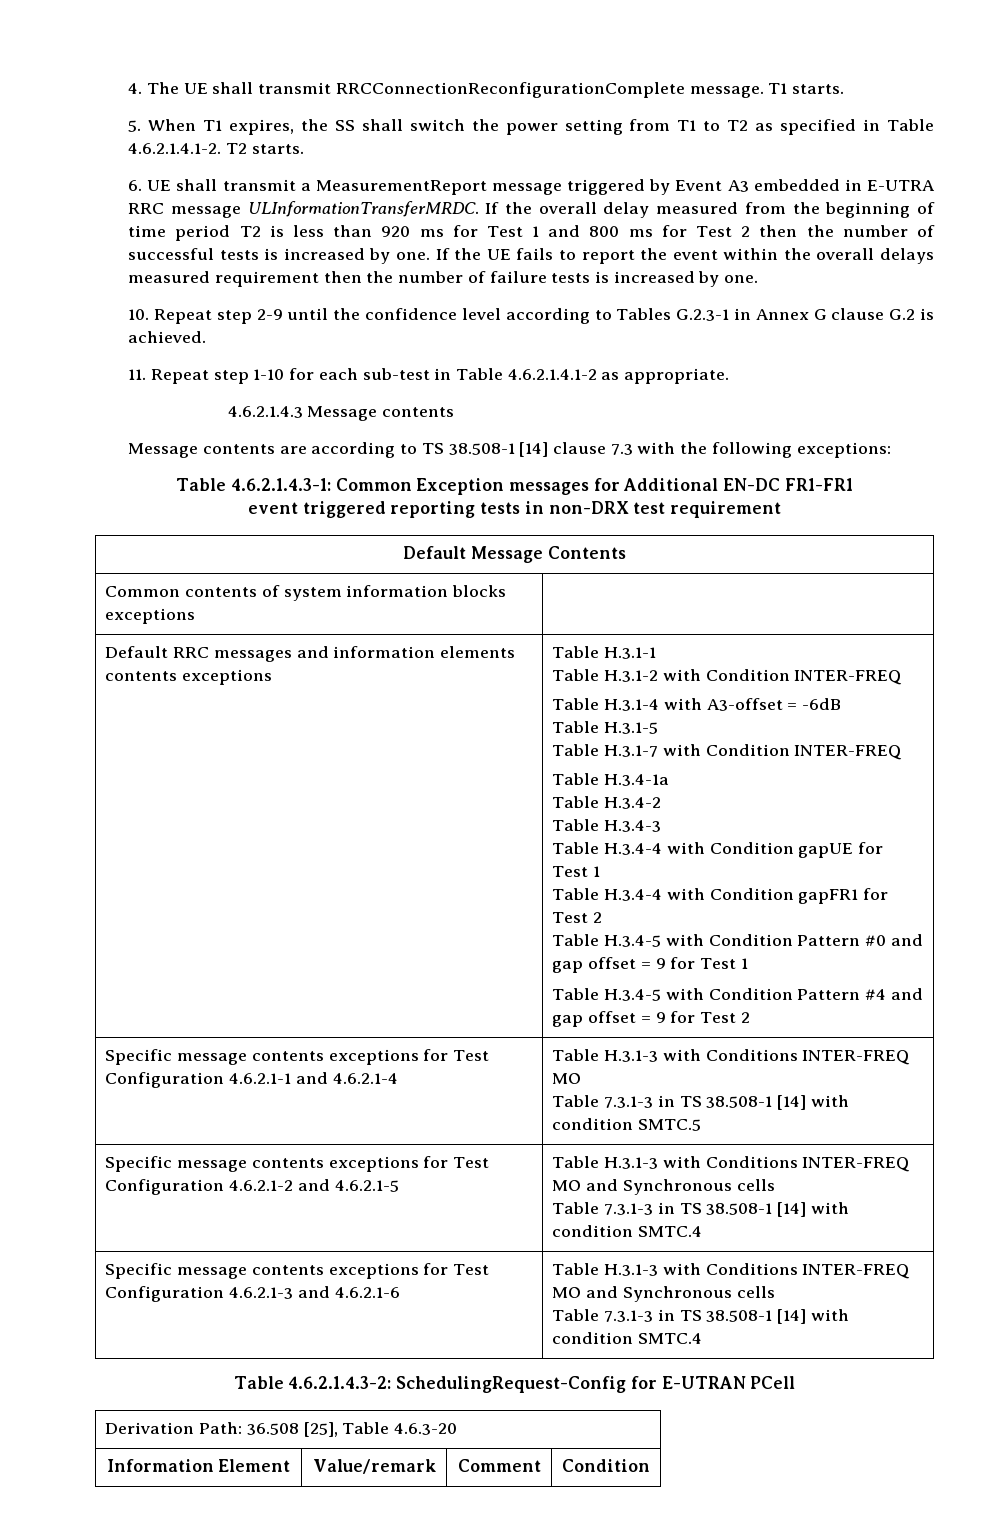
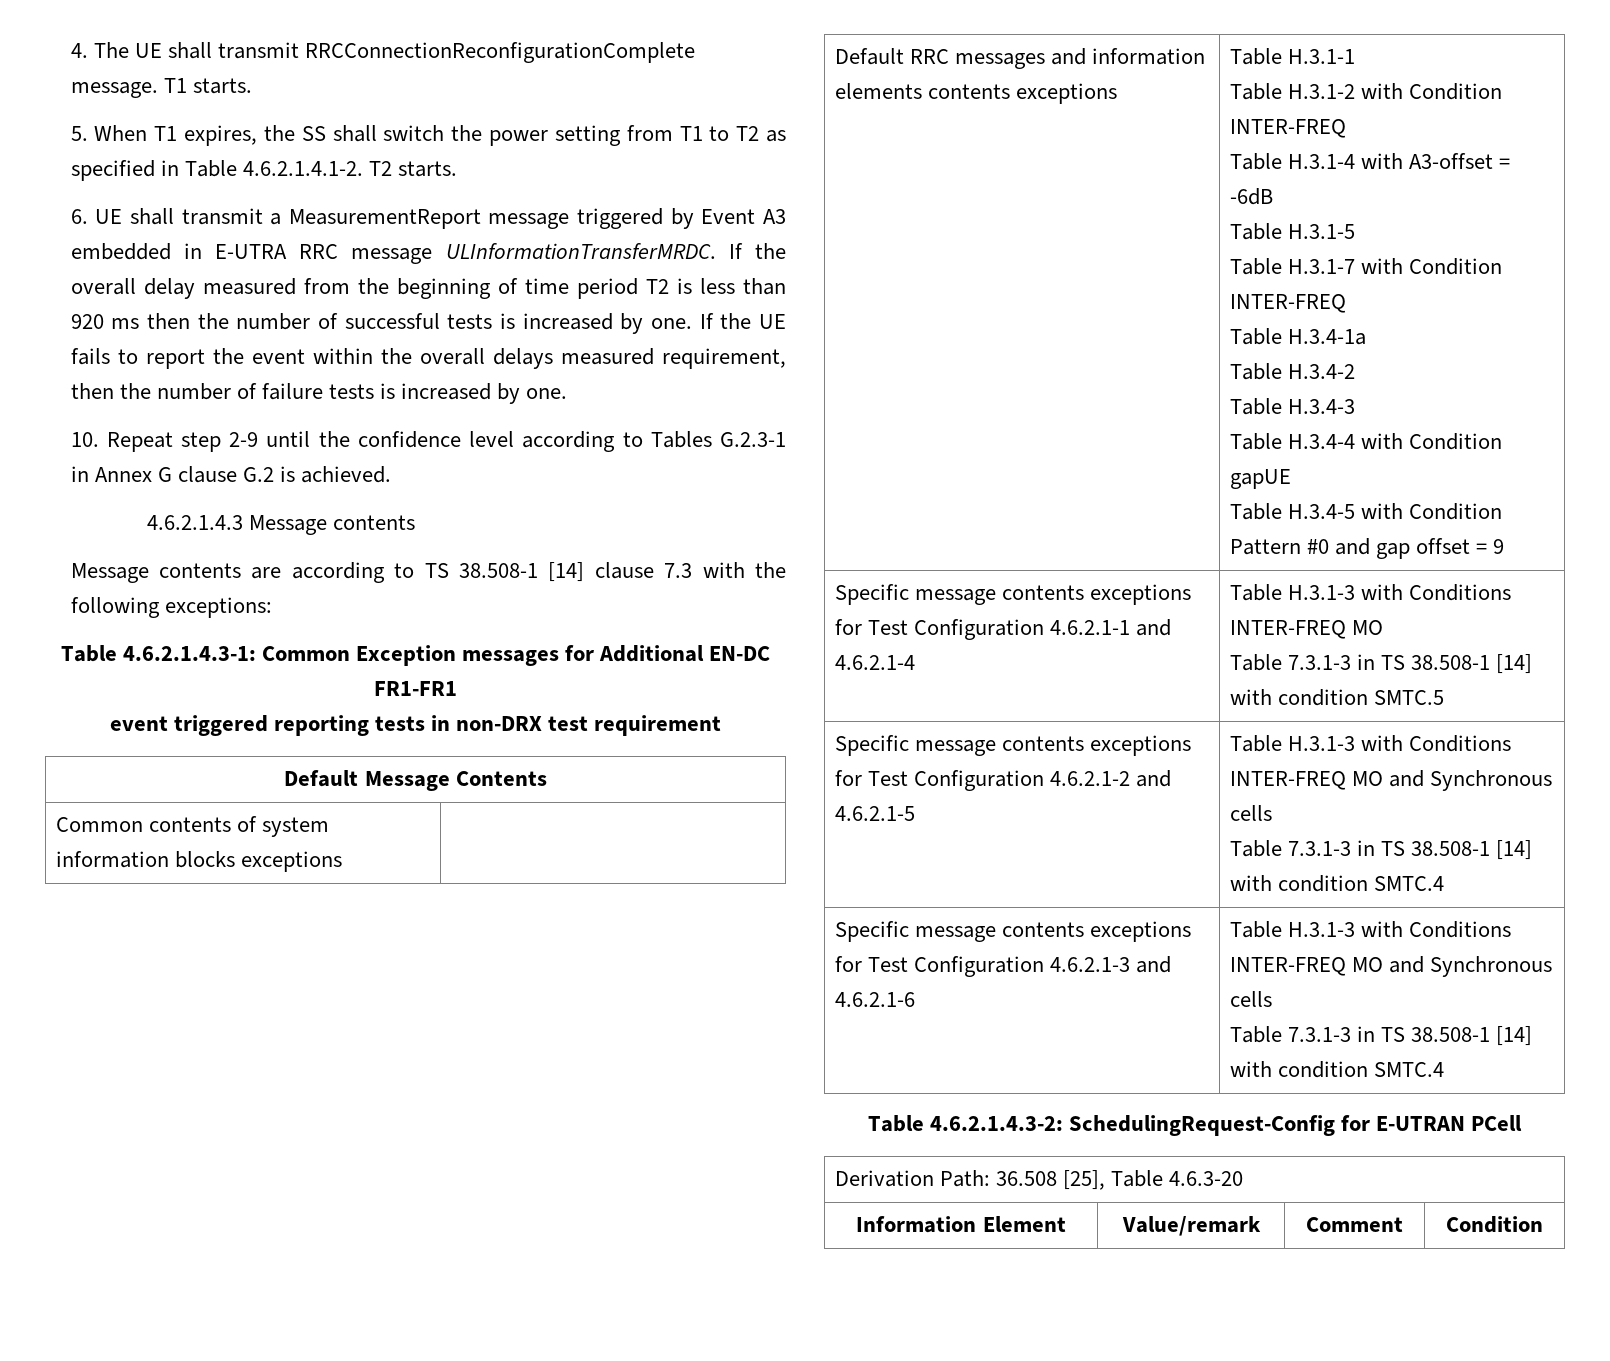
- If the overall delay measured from the beginning of time period T2 is less than 920 ms for Test 1 and 800 ms for Test 2 then the number of successful tests is increased by one.
+ If the overall delay measured from the beginning of time period T2 is less than 920 ms then the number of successful tests is increased by one.
- If the UE fails to report the event within the overall delays measured requirement then the number of failure tests is increased by one.
+ If the UE fails to report the event within the overall delays measured requirement, then the number of failure tests is increased by one.
- 11. Repeat step 1-10 for each sub-test in Table 4.6.2.1.4.1-2 as appropriate.
- Table H.3.4-4 with Condition gapUE for Test 1
- Table H.3.4-4 with Condition gapFR1 for Test 2
+ Table H.3.4-4 with Condition gapUE
- Table H.3.4-5 with Condition Pattern #0 and gap offset = 9 for Test 1
- Table H.3.4-5 with Condition Pattern #4 and gap offset = 9 for Test 2
+ Table H.3.4-5 with Condition Pattern #0 and gap offset = 9

